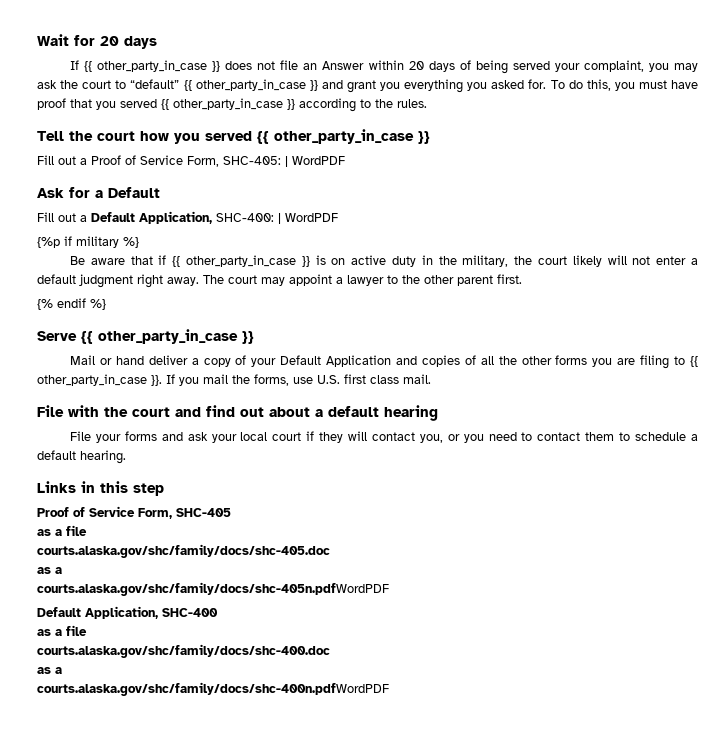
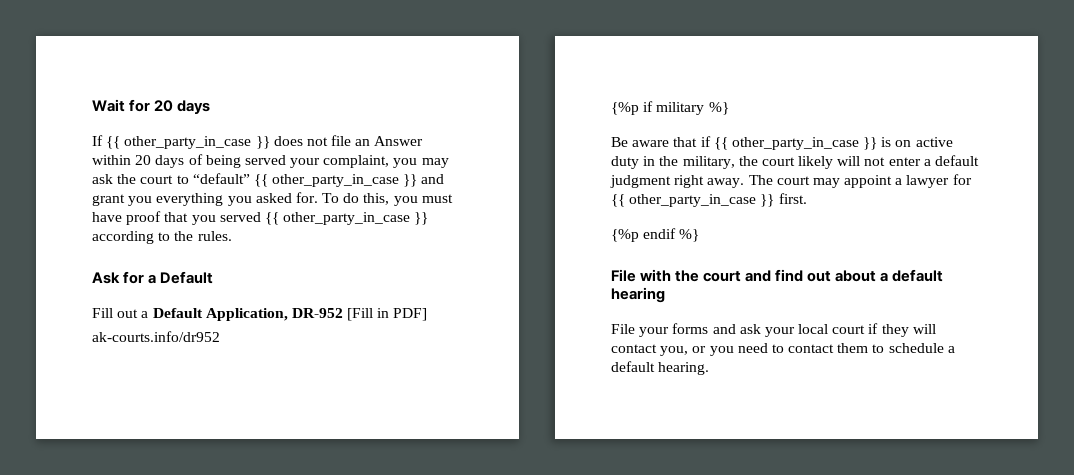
- Tell the court how you served {{ other_party_in_case }}
- Fill out a Proof of Service Form, SHC-405: | WordPDF
- Fill out a Default Application, SHC-400: | WordPDF
+ Fill out a Default Application, DR-952 [Fill in PDF]
+ ak-courts.info/dr952
- The court may appoint a lawyer to the other parent first.
- {% endif %}
- Serve {{ other_party_in_case }}
- Mail or hand deliver a copy of your Default Application and copies of all the other forms you are filing to {{ other_party_in_case }}. If you mail the forms, use U.S. first class mail.
+ The court may appoint a lawyer for {{ other_party_in_case }} first.
+ {%p endif %}
- Links in this step
- Proof of Service Form, SHC-405
- as a file
- courts.alaska.gov/shc/family/docs/shc-405.doc
- as a
- courts.alaska.gov/shc/family/docs/shc-405n.pdfWordPDF
- Default Application, SHC-400
- as a file
- courts.alaska.gov/shc/family/docs/shc-400.doc
- as a
- courts.alaska.gov/shc/family/docs/shc-400n.pdfWordPDF

